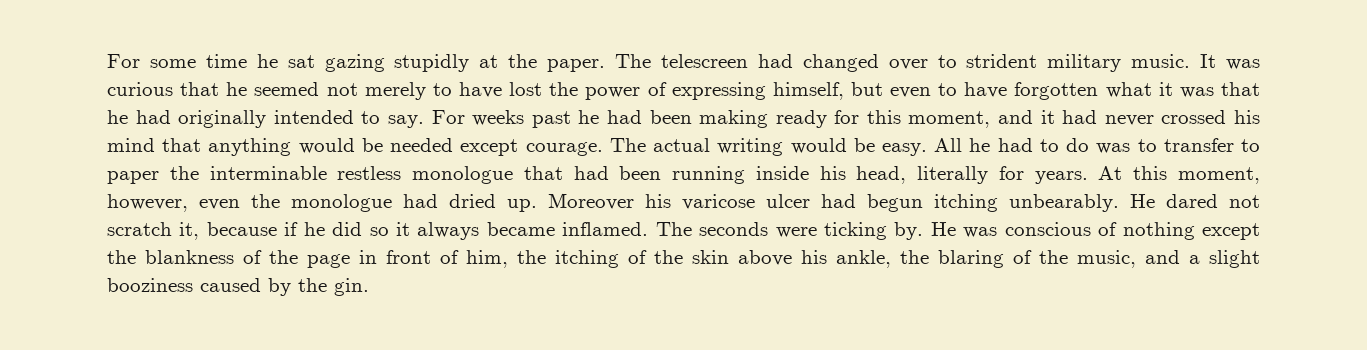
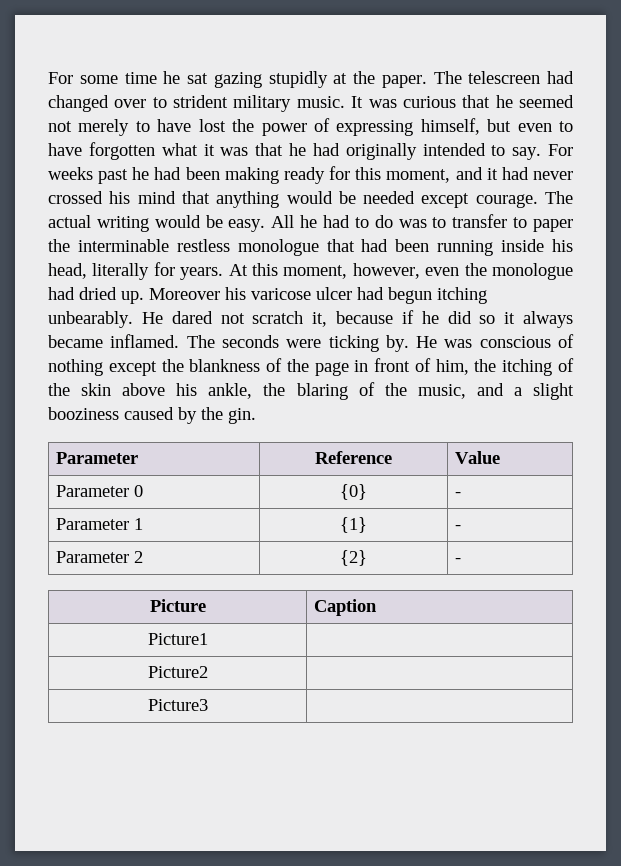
+ Parameter | Reference | Value
+ Parameter 0 | {0} | -
+ Parameter 1 | {1} | -
+ Parameter 2 | {2} | -
+ Picture | Caption
+ Picture1 |
+ Picture2 |
+ Picture3 |

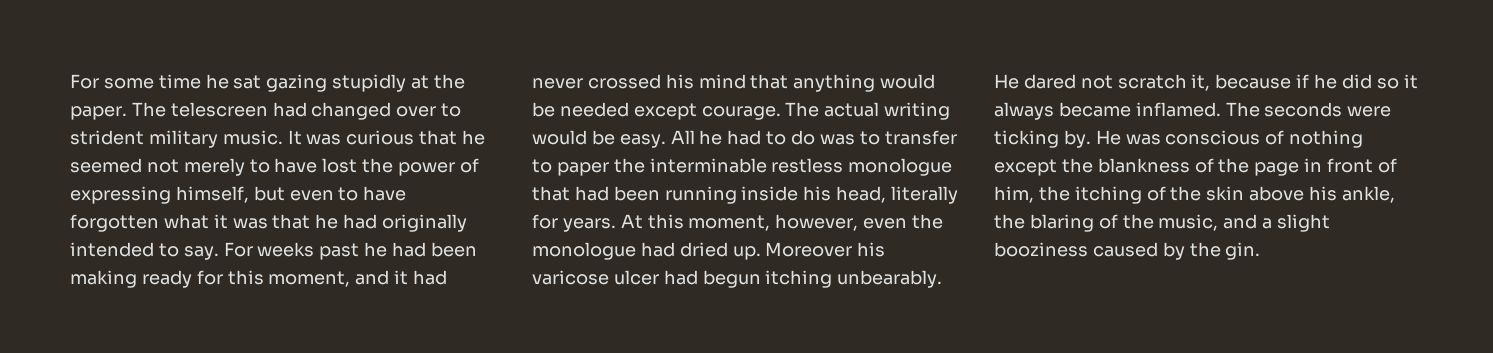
- Parameter | Reference | Value
- Parameter 0 | {0} | -
- Parameter 1 | {1} | -
- Parameter 2 | {2} | -
- Picture | Caption
- Picture1 |
- Picture2 |
- Picture3 |

